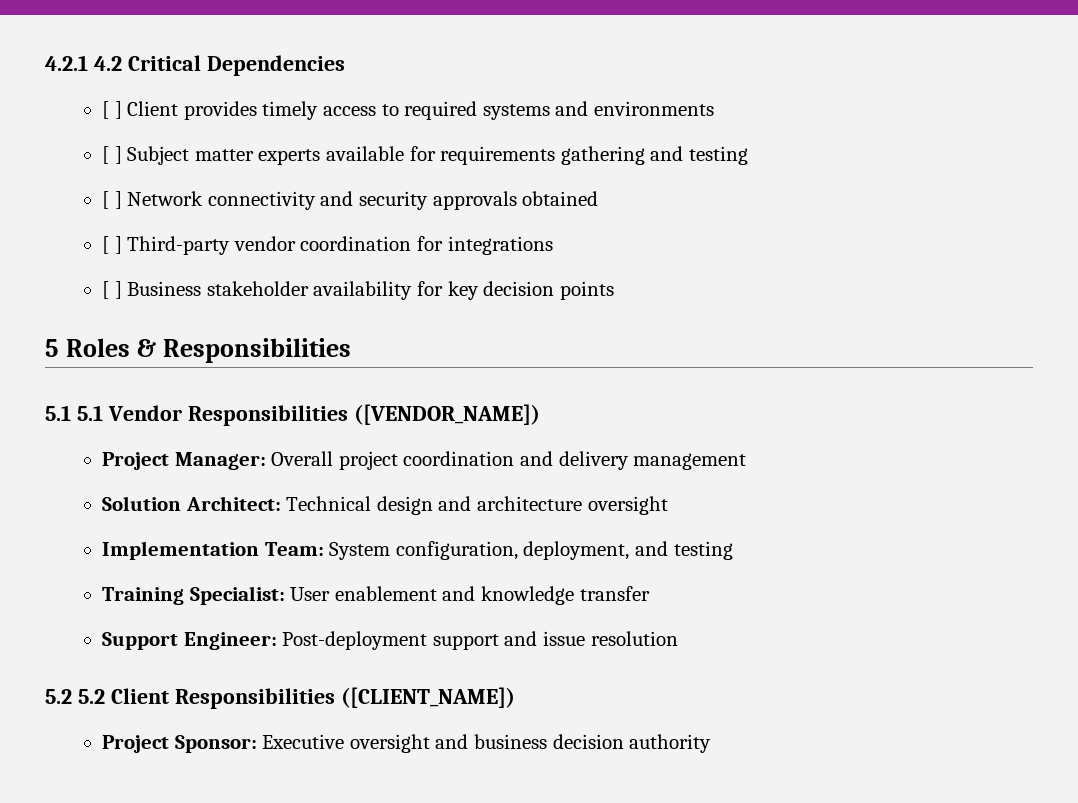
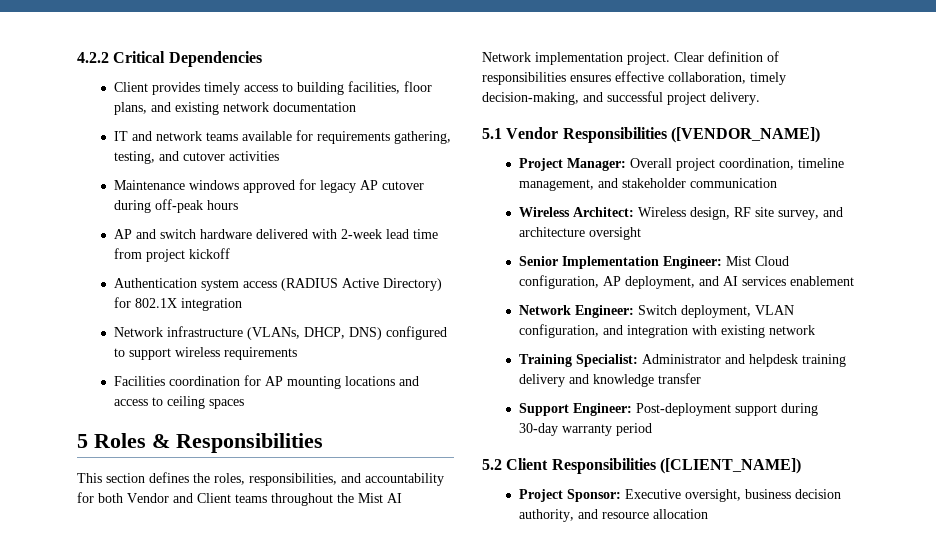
- 4.2.1 4.2 Critical Dependencies
+ 4.2.2 Critical Dependencies
- [ ] Client provides timely access to required systems and environments
- [ ] Subject matter experts available for requirements gathering and testing
- [ ] Network connectivity and security approvals obtained
- [ ] Third-party vendor coordination for integrations
- [ ] Business stakeholder availability for key decision points
+ Client provides timely access to building facilities, floor plans, and existing network documentation
+ IT and network teams available for requirements gathering, testing, and cutover activities
+ Maintenance windows approved for legacy AP cutover during off-peak hours
+ AP and switch hardware delivered with 2-week lead time from project kickoff
+ Authentication system access (RADIUS Active Directory) for 802.1X integration
+ Network infrastructure (VLANs, DHCP, DNS) configured to support wireless requirements
+ Facilities coordination for AP mounting locations and access to ceiling spaces
  5 Roles & Responsibilities
- 5.1 5.1 Vendor Responsibilities ([VENDOR_NAME])
+ This section defines the roles, responsibilities, and accountability for both Vendor and Client teams throughout the Mist AI Network implementation project. Clear definition of responsibilities ensures effective collaboration, timely decision-making, and successful project delivery.
+ 5.1 Vendor Responsibilities ([VENDOR_NAME])
- Project Manager: Overall project coordination and delivery management
- Solution Architect: Technical design and architecture oversight
- Implementation Team: System configuration, deployment, and testing
- Training Specialist: User enablement and knowledge transfer
+ Project Manager: Overall project coordination, timeline management, and stakeholder communication
+ Wireless Architect: Wireless design, RF site survey, and architecture oversight
+ Senior Implementation Engineer: Mist Cloud configuration, AP deployment, and AI services enablement
+ Network Engineer: Switch deployment, VLAN configuration, and integration with existing network
+ Training Specialist: Administrator and helpdesk training delivery and knowledge transfer
- Support Engineer: Post-deployment support and issue resolution
- 5.2 5.2 Client Responsibilities ([CLIENT_NAME])
+ Support Engineer: Post-deployment support during 30-day warranty period
+ 5.2 Client Responsibilities ([CLIENT_NAME])
- Project Sponsor: Executive oversight and business decision authority
+ Project Sponsor: Executive oversight, business decision authority, and resource allocation

